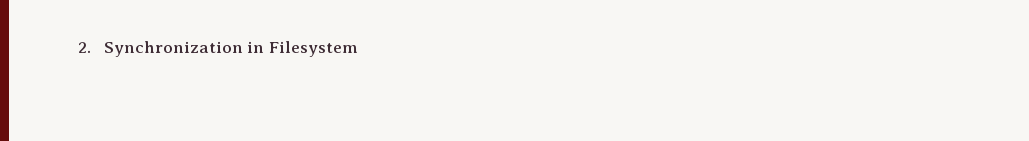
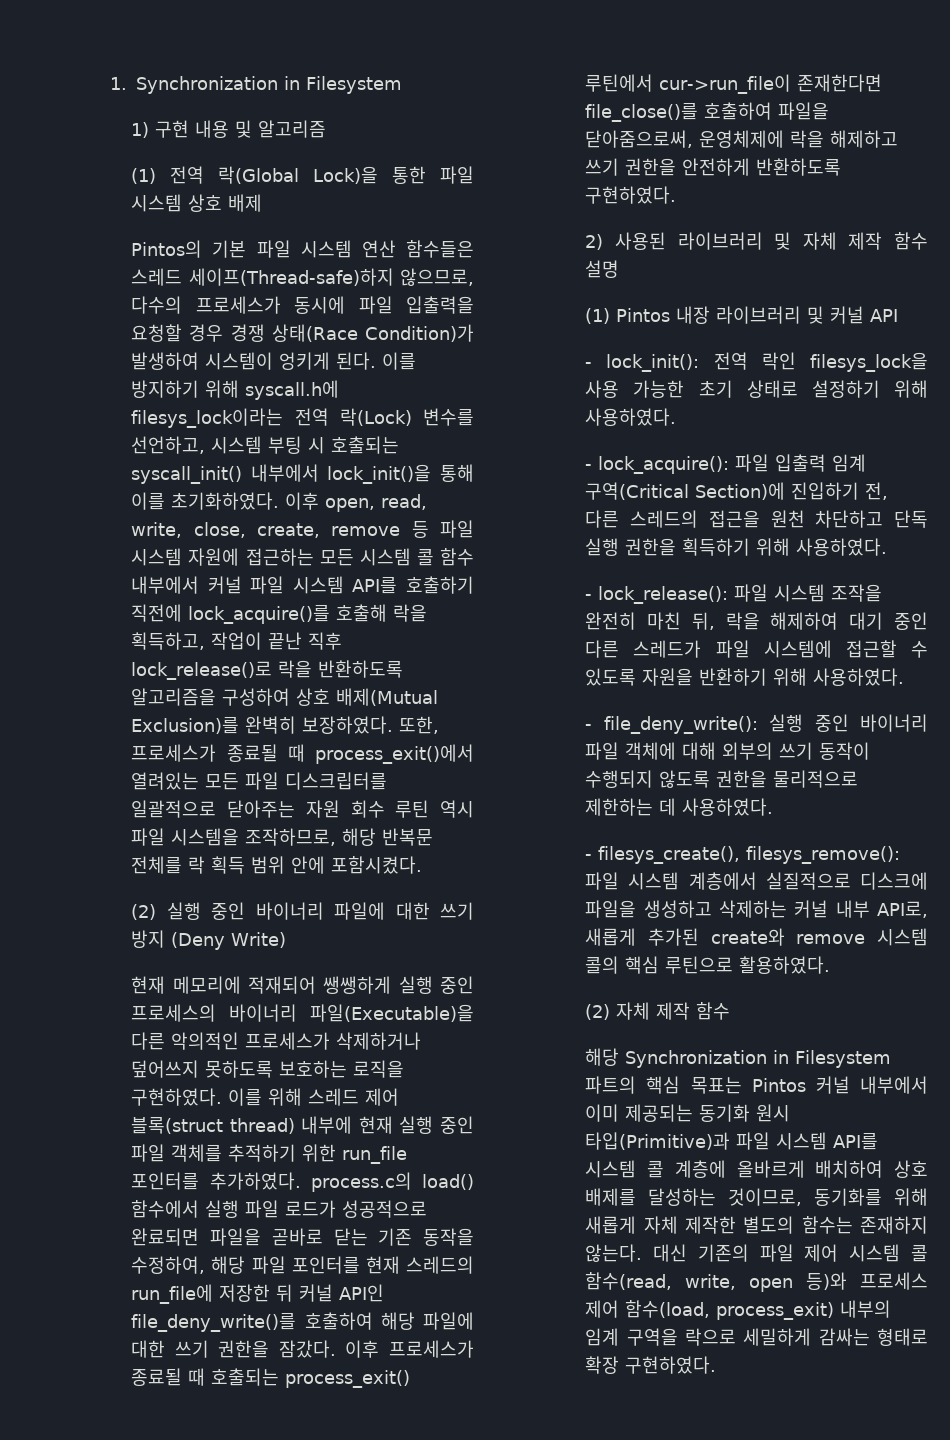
- 2. Synchronization in Filesystem
+ 1. Synchronization in Filesystem
+ 1) 구현 내용 및 알고리즘
+ (1) 전역 락(Global Lock)을 통한 파일 시스템 상호 배제
+ Pintos의 기본 파일 시스템 연산 함수들은 스레드 세이프(Thread-safe)하지 않으므로, 다수의 프로세스가 동시에 파일 입출력을 요청할 경우 경쟁 상태(Race Condition)가 발생하여 시스템이 엉키게 된다. 이를 방지하기 위해 syscall.h에 filesys_lock이라는 전역 락(Lock) 변수를 선언하고, 시스템 부팅 시 호출되는 syscall_init() 내부에서 lock_init()을 통해 이를 초기화하였다. 이후 open, read, write, close, create, remove 등 파일 시스템 자원에 접근하는 모든 시스템 콜 함수 내부에서 커널 파일 시스템 API를 호출하기 직전에 lock_acquire()를 호출해 락을 획득하고, 작업이 끝난 직후 lock_release()로 락을 반환하도록 알고리즘을 구성하여 상호 배제(Mutual Exclusion)를 완벽히 보장하였다. 또한, 프로세스가 종료될 때 process_exit()에서 열려있는 모든 파일 디스크립터를 일괄적으로 닫아주는 자원 회수 루틴 역시 파일 시스템을 조작하므로, 해당 반복문 전체를 락 획득 범위 안에 포함시켰다.
+ (2) 실행 중인 바이너리 파일에 대한 쓰기 방지 (Deny Write)
+ 현재 메모리에 적재되어 쌩쌩하게 실행 중인 프로세스의 바이너리 파일(Executable)을 다른 악의적인 프로세스가 삭제하거나 덮어쓰지 못하도록 보호하는 로직을 구현하였다. 이를 위해 스레드 제어 블록(struct thread) 내부에 현재 실행 중인 파일 객체를 추적하기 위한 run_file 포인터를 추가하였다. process.c의 load() 함수에서 실행 파일 로드가 성공적으로 완료되면 파일을 곧바로 닫는 기존 동작을 수정하여, 해당 파일 포인터를 현재 스레드의 run_file에 저장한 뒤 커널 API인 file_deny_write()를 호출하여 해당 파일에 대한 쓰기 권한을 잠갔다. 이후 프로세스가 종료될 때 호출되는 process_exit() 루틴에서 cur->run_file이 존재한다면 file_close()를 호출하여 파일을 닫아줌으로써, 운영체제에 락을 해제하고 쓰기 권한을 안전하게 반환하도록 구현하였다.
+ 2) 사용된 라이브러리 및 자체 제작 함수 설명
+ (1) Pintos 내장 라이브러리 및 커널 API
+ - lock_init(): 전역 락인 filesys_lock을 사용 가능한 초기 상태로 설정하기 위해 사용하였다.
+ - lock_acquire(): 파일 입출력 임계 구역(Critical Section)에 진입하기 전, 다른 스레드의 접근을 원천 차단하고 단독 실행 권한을 획득하기 위해 사용하였다.
+ - lock_release(): 파일 시스템 조작을 완전히 마친 뒤, 락을 해제하여 대기 중인 다른 스레드가 파일 시스템에 접근할 수 있도록 자원을 반환하기 위해 사용하였다.
+ - file_deny_write(): 실행 중인 바이너리 파일 객체에 대해 외부의 쓰기 동작이 수행되지 않도록 권한을 물리적으로 제한하는 데 사용하였다.
+ - filesys_create(), filesys_remove(): 파일 시스템 계층에서 실질적으로 디스크에 파일을 생성하고 삭제하는 커널 내부 API로, 새롭게 추가된 create와 remove 시스템 콜의 핵심 루틴으로 활용하였다.
+ (2) 자체 제작 함수
+ 해당 Synchronization in Filesystem 파트의 핵심 목표는 Pintos 커널 내부에서 이미 제공되는 동기화 원시 타입(Primitive)과 파일 시스템 API를 시스템 콜 계층에 올바르게 배치하여 상호 배제를 달성하는 것이므로, 동기화를 위해 새롭게 자체 제작한 별도의 함수는 존재하지 않는다. 대신 기존의 파일 제어 시스템 콜 함수(read, write, open 등)와 프로세스 제어 함수(load, process_exit) 내부의 임계 구역을 락으로 세밀하게 감싸는 형태로 확장 구현하였다.

